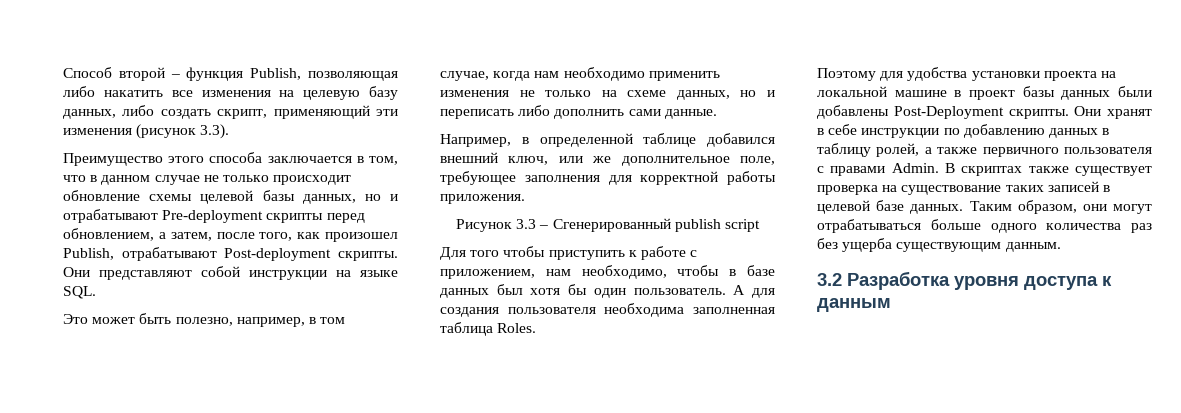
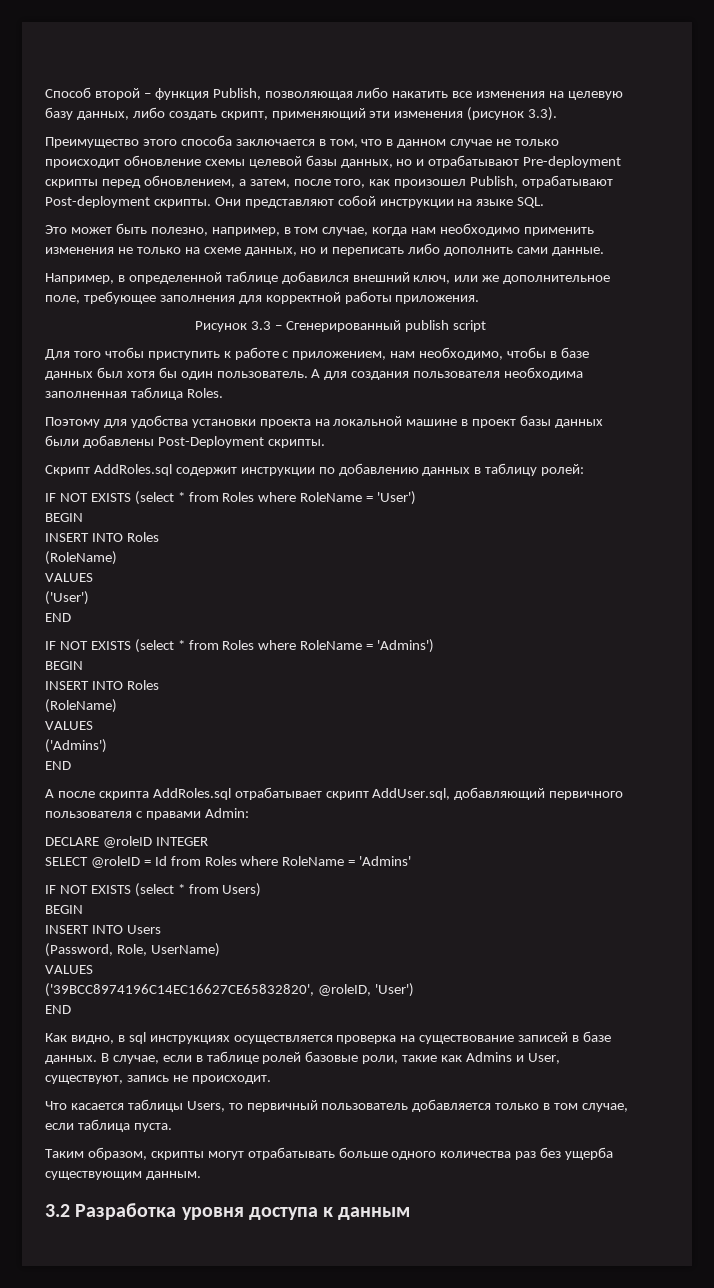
- Поэтому для удобства установки проекта на локальной машине в проект базы данных были добавлены Post-Deployment скрипты. Они хранят в себе инструкции по добавлению данных в таблицу ролей, а также первичного пользователя с правами Admin. В скриптах также существует проверка на существование таких записей в целевой базе данных.
+ Поэтому для удобства установки проекта на локальной машине в проект базы данных были добавлены Post-Deployment скрипты.
+ Скрипт AddRoles.sql содержит инструкции по добавлению данных в таблицу ролей:
+ IF NOT EXISTS (select * from Roles where RoleName = 'User')
+ BEGIN
+ INSERT INTO Roles
+ (RoleName)
+ VALUES
+ ('User')
+ END
+ IF NOT EXISTS (select * from Roles where RoleName = 'Admins')
+ BEGIN
+ INSERT INTO Roles
+ (RoleName)
+ VALUES
+ ('Admins')
+ END
+ А после скрипта AddRoles.sql отрабатывает скрипт AddUser.sql, добавляющий первичного пользователя с правами Admin:
+ DECLARE @roleID INTEGER
+ SELECT @roleID = Id from Roles where RoleName = 'Admins'
+ IF NOT EXISTS (select * from Users)
+ BEGIN
+ INSERT INTO Users
+ (Password, Role, UserName)
+ VALUES
+ ('39BCC8974196C14EC16627CE65832820', @roleID, 'User')
+ END
+ Как видно, в sql инструкциях осуществляется проверка на существование записей в базе данных.
- Таким образом, они могут отрабатываться больше одного количества раз без ущерба существующим данным.
+ В случае, если в таблице ролей базовые роли, такие как Admins и User, существуют, запись не происходит.
+ Что касается таблицы Users, то первичный пользователь добавляется только в том случае, если таблица пуста.
+ Таким образом, скрипты могут отрабатывать больше одного количества раз без ущерба существующим данным.

